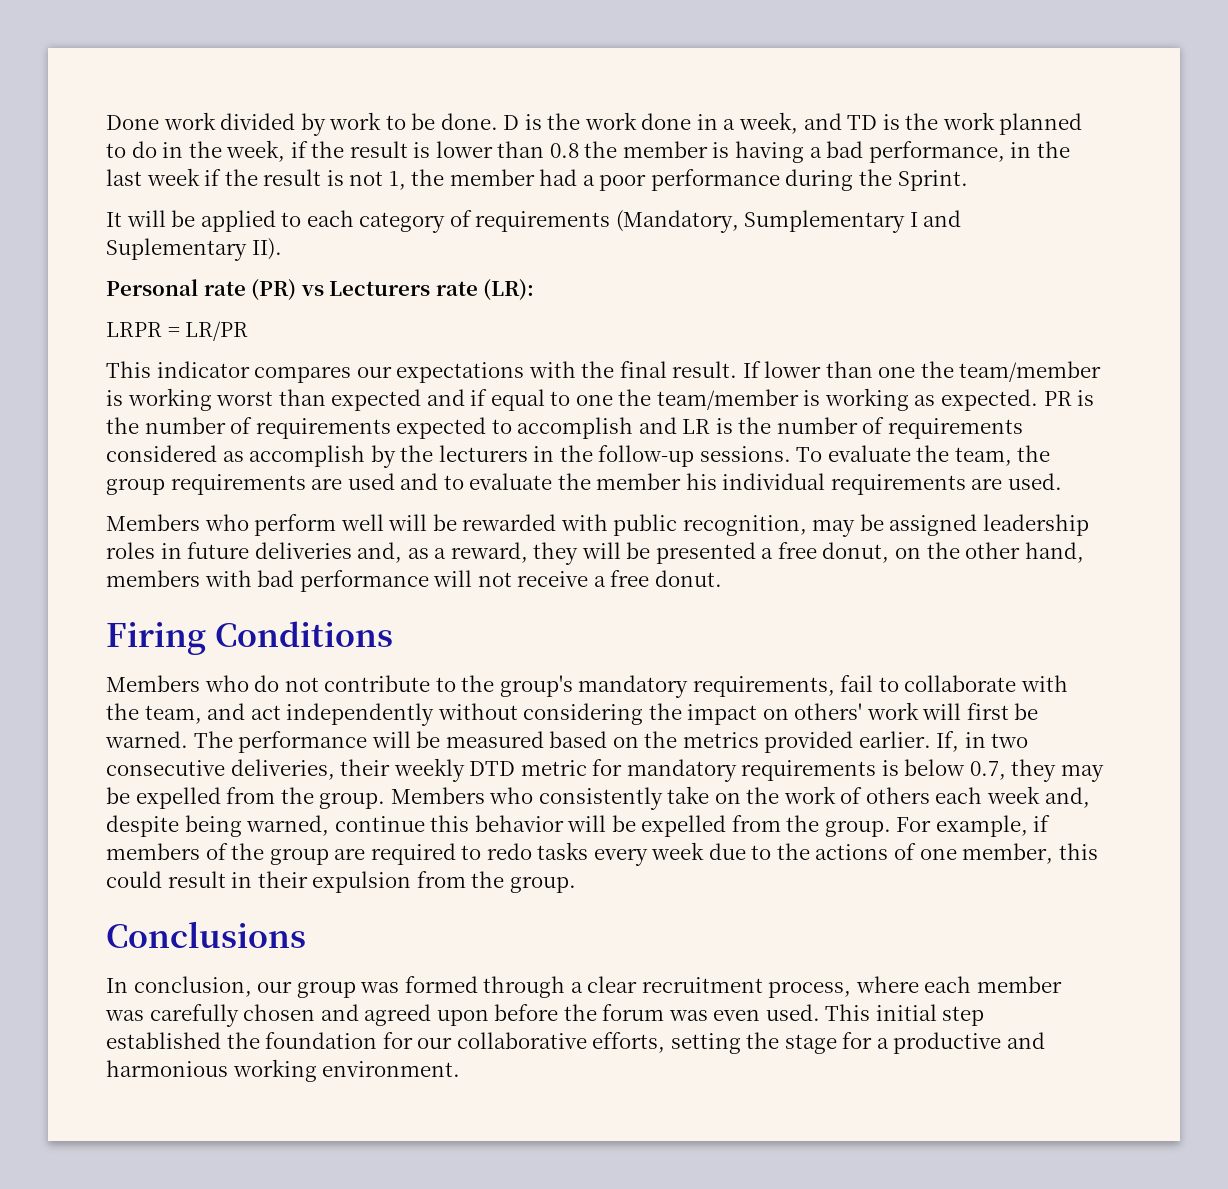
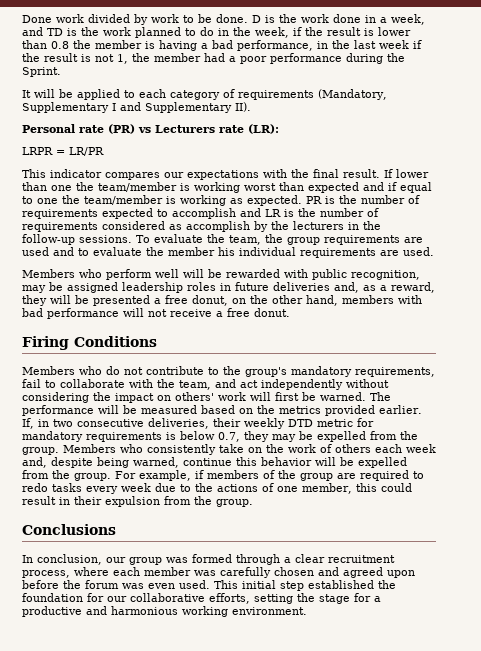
- It will be applied to each category of requirements (Mandatory, Sumplementary I and Suplementary II).
+ It will be applied to each category of requirements (Mandatory, Supplementary I and Supplementary II).

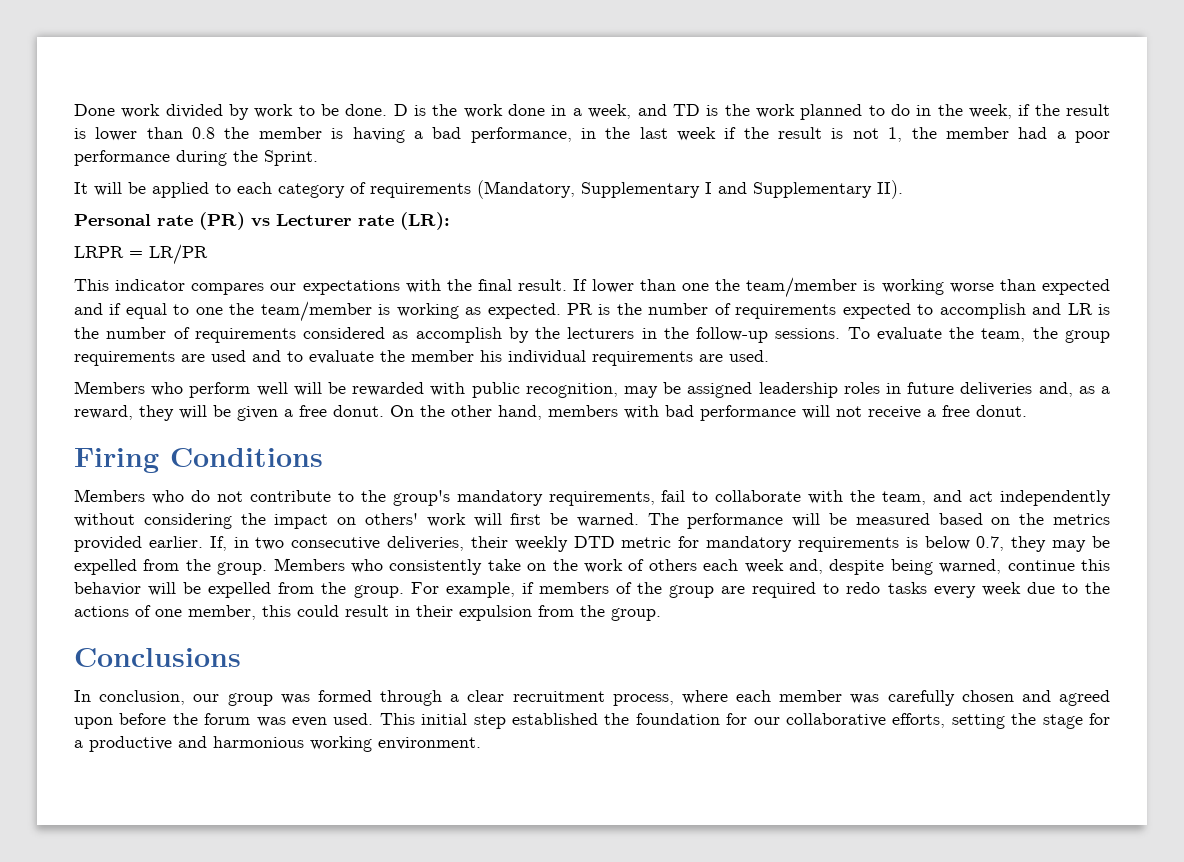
- Personal rate (PR) vs Lecturers rate (LR):
+ Personal rate (PR) vs Lecturer rate (LR):
- If lower than one the team/member is working worst than expected and if equal to one the team/member is working as expected.
+ If lower than one the team/member is working worse than expected and if equal to one the team/member is working as expected.
- Members who perform well will be rewarded with public recognition, may be assigned leadership roles in future deliveries and, as a reward, they will be presented a free donut, on the other hand, members with bad performance will not receive a free donut.
+ Members who perform well will be rewarded with public recognition, may be assigned leadership roles in future deliveries and, as a reward, they will be given a free donut. On the other hand, members with bad performance will not receive a free donut.

